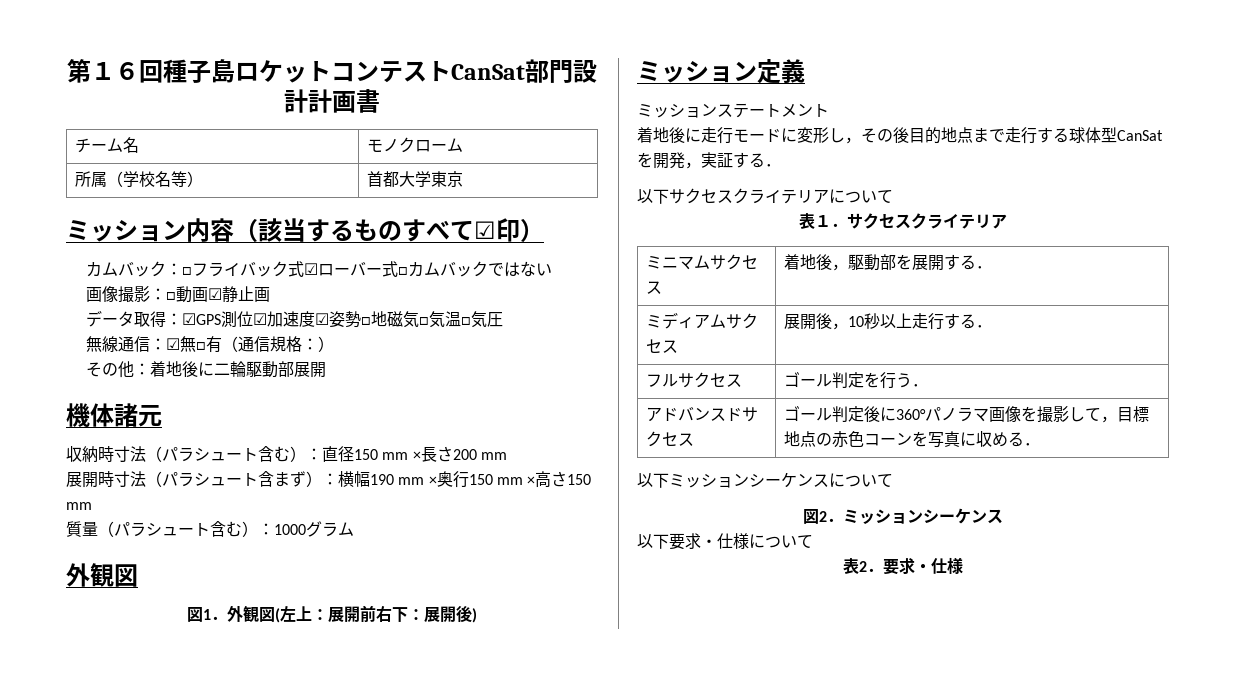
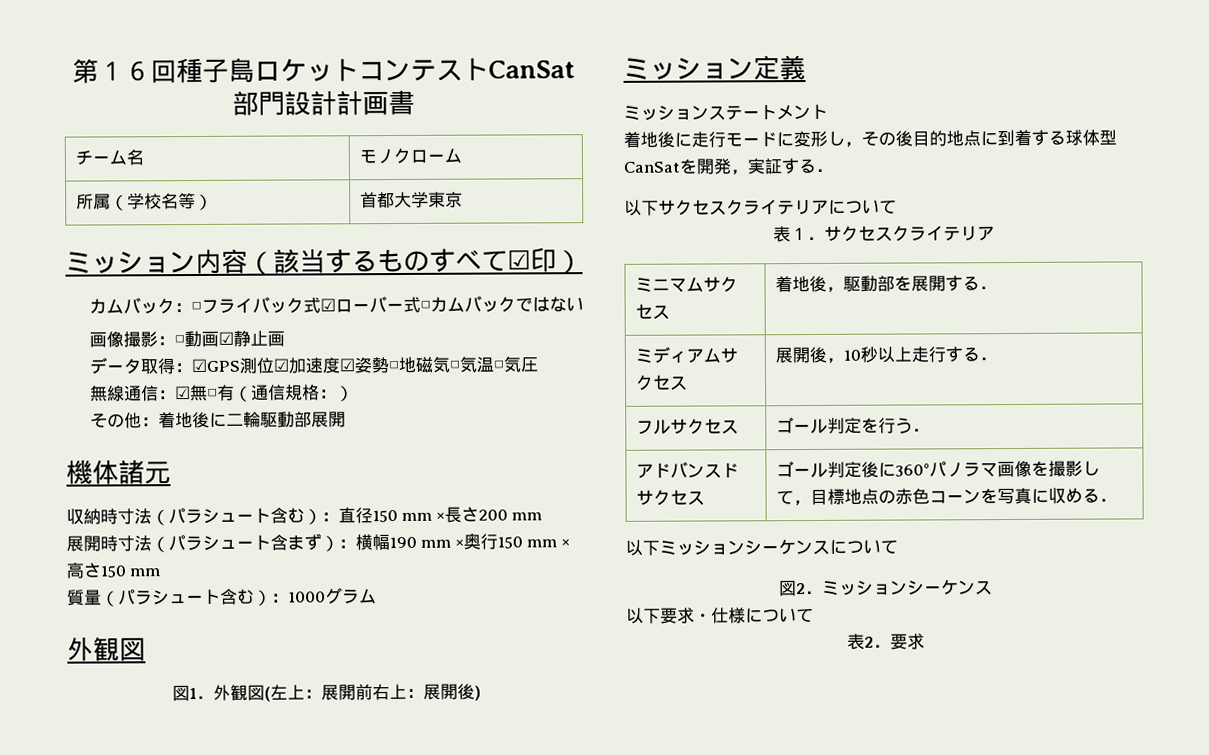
- 図1．外観図(左上：展開前右下：展開後)
+ 図1．外観図(左上：展開前右上：展開後)
- 着地後に走行モードに変形し，その後目的地点まで走行する球体型CanSatを開発，実証する．
+ 着地後に走行モードに変形し，その後目的地点に到着する球体型CanSatを開発，実証する．
- 表2．要求・仕様
+ 表2．要求

